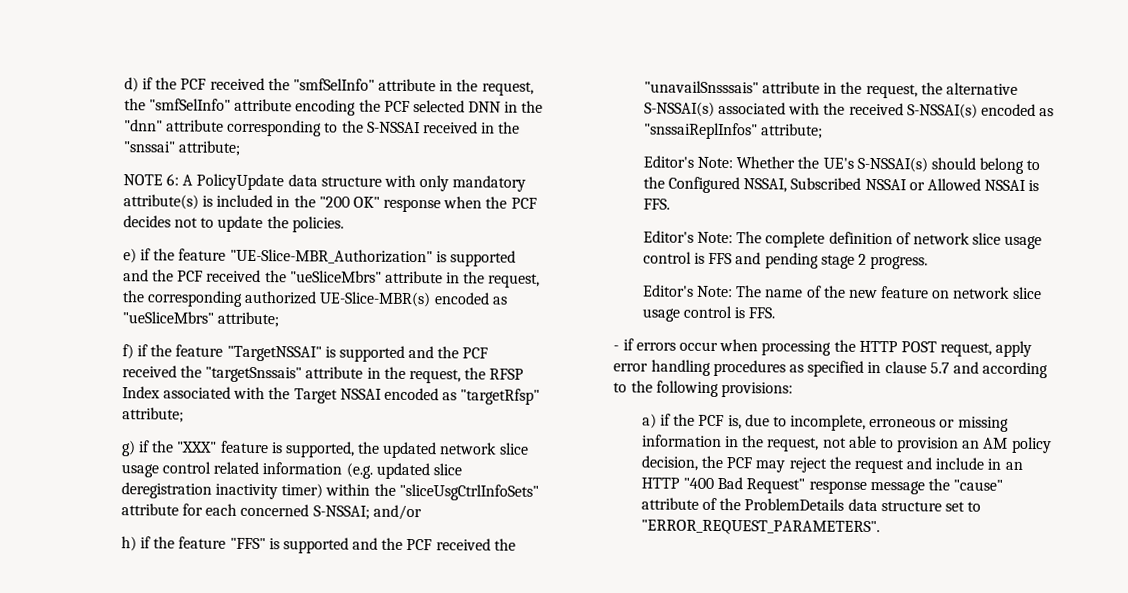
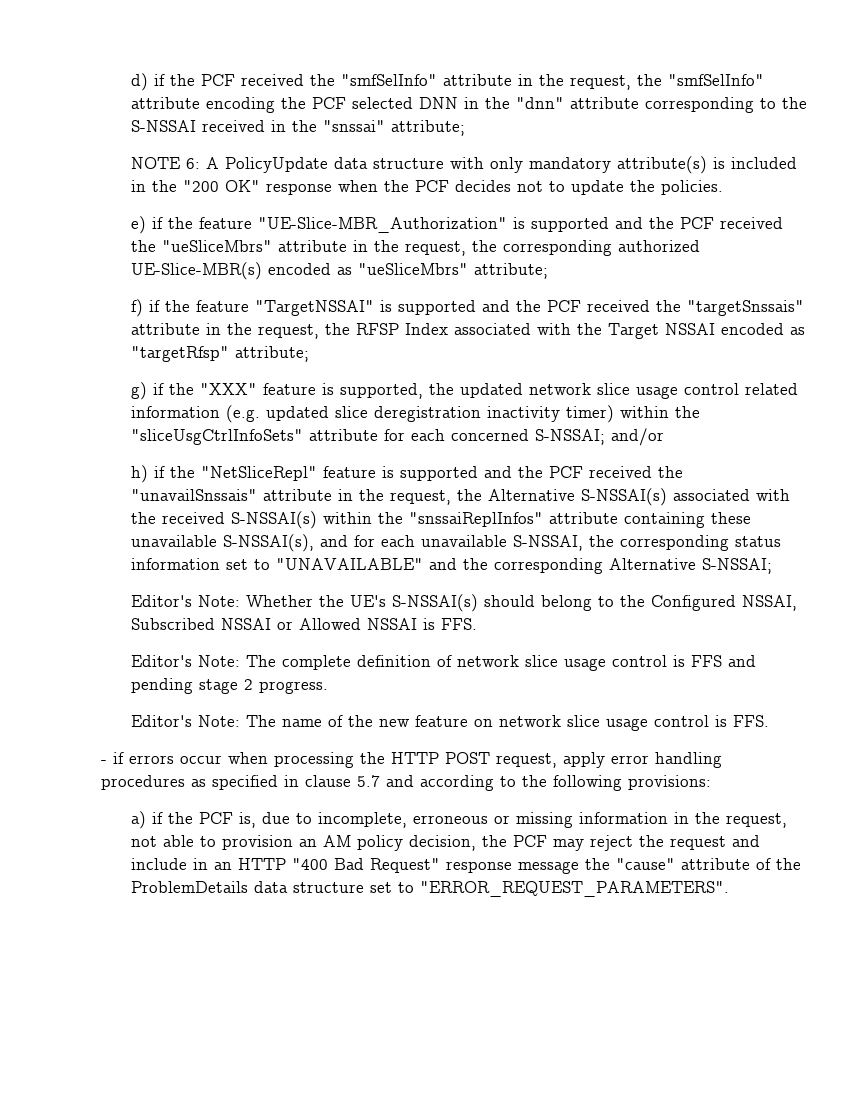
- h) if the feature "FFS" is supported and the PCF received the "unavailSnsssais" attribute in the request, the alternative S-NSSAI(s) associated with the received S-NSSAI(s) encoded as "snssaiReplInfos" attribute;
+ h) if the "NetSliceRepl" feature is supported and the PCF received the "unavailSnssais" attribute in the request, the Alternative S-NSSAI(s) associated with the received S-NSSAI(s) within the "snssaiReplInfos" attribute containing these unavailable S-NSSAI(s), and for each unavailable S-NSSAI, the corresponding status information set to "UNAVAILABLE" and the corresponding Alternative S-NSSAI;

